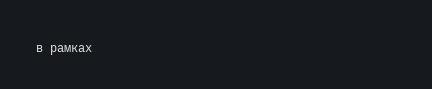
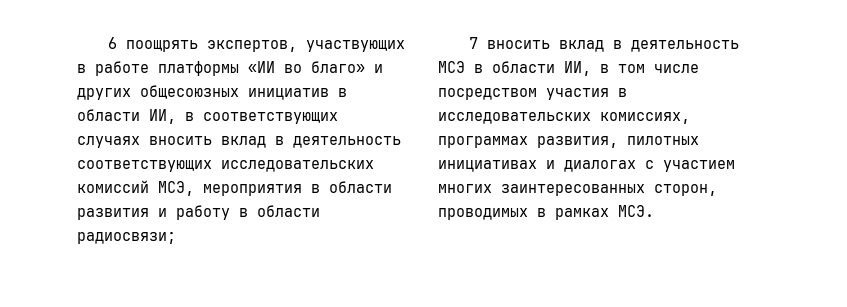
- в рамках
+ 6 поощрять экспертов, участвующих в работе платформы «ИИ во благо» и других общесоюзных инициатив в области ИИ, в соответствующих случаях вносить вклад в деятельность соответствующих исследовательских комиссий МСЭ, мероприятия в области развития и работу в области радиосвязи;
+ 7 вносить вклад в деятельность МСЭ в области ИИ, в том числе посредством участия в исследовательских комиссиях, программах развития, пилотных инициативах и диалогах с участием многих заинтересованных сторон, проводимых в рамках МСЭ.

